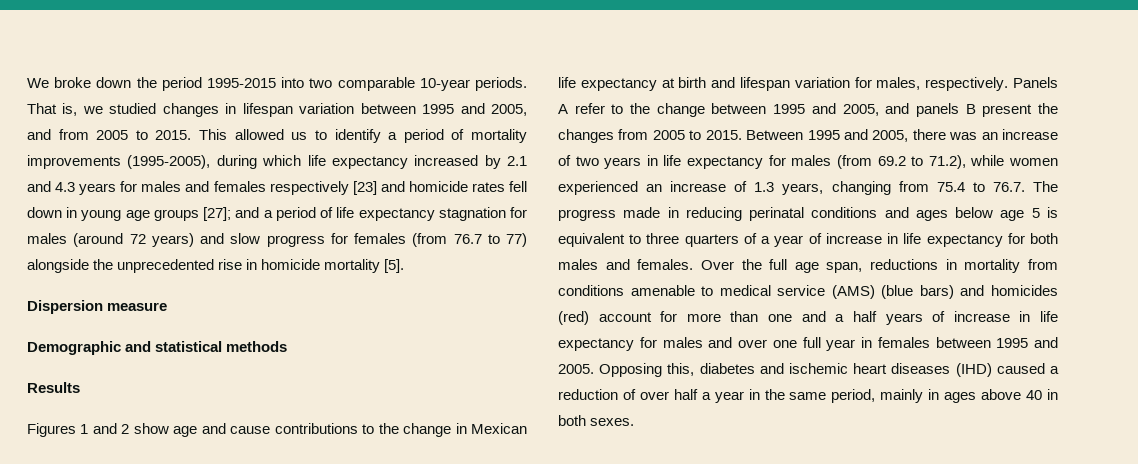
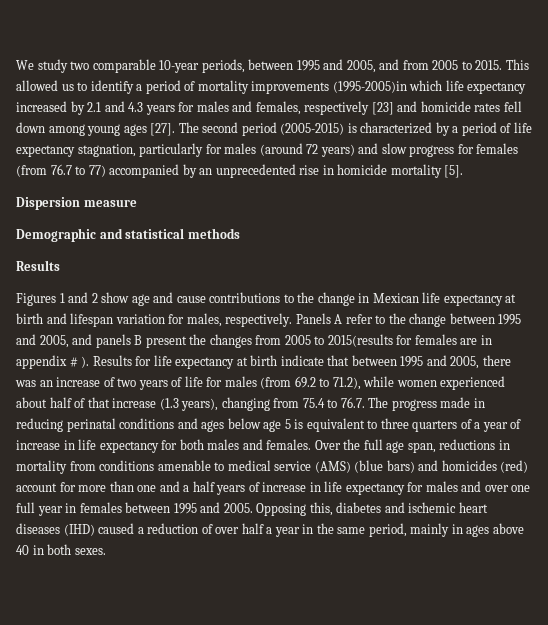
- We broke down the period 1995-2015 into two comparable 10-year periods. That is, we studied changes in lifespan variation between 1995 and 2005, and from 2005 to 2015.
+ We study two comparable 10-year periods, between 1995 and 2005, and from 2005 to 2015.
- This allowed us to identify a period of mortality improvements (1995-2005), during which life expectancy increased by 2.1 and 4.3 years for males and females respectively [23] and homicide rates fell down in young age groups [27]; and a period of life expectancy stagnation for males (around 72 years) and slow progress for females (from 76.7 to 77) alongside the unprecedented rise in homicide mortality [5].
+ This allowed us to identify a period of mortality improvements (1995-2005)in which life expectancy increased by 2.1 and 4.3 years for males and females, respectively [23] and homicide rates fell down among young ages [27]. The second period (2005-2015) is characterized by a period of life expectancy stagnation, particularly for males (around 72 years) and slow progress for females (from 76.7 to 77) accompanied by an unprecedented rise in homicide mortality [5].
- Panels A refer to the change between 1995 and 2005, and panels B present the changes from 2005 to 2015. Between 1995 and 2005, there was an increase of two years in life expectancy for males (from 69.2 to 71.2), while women experienced an increase of 1.3 years, changing from 75.4 to 76.7. The progress made in reducing perinatal conditions and ages below age 5 is equivalent to three quarters of a year of increase in life expectancy for both males and females.
+ Panels A refer to the change between 1995 and 2005, and panels B present the changes from 2005 to 2015(results for females are in appendix # ). Results for life expectancy at birth indicate that between 1995 and 2005, there was an increase of two years of life for males (from 69.2 to 71.2), while women experienced about half of that increase (1.3 years), changing from 75.4 to 76.7. The progress made in reducing perinatal conditions and ages below age 5 is equivalent to three quarters of a year of increase in life expectancy for both males and females.

